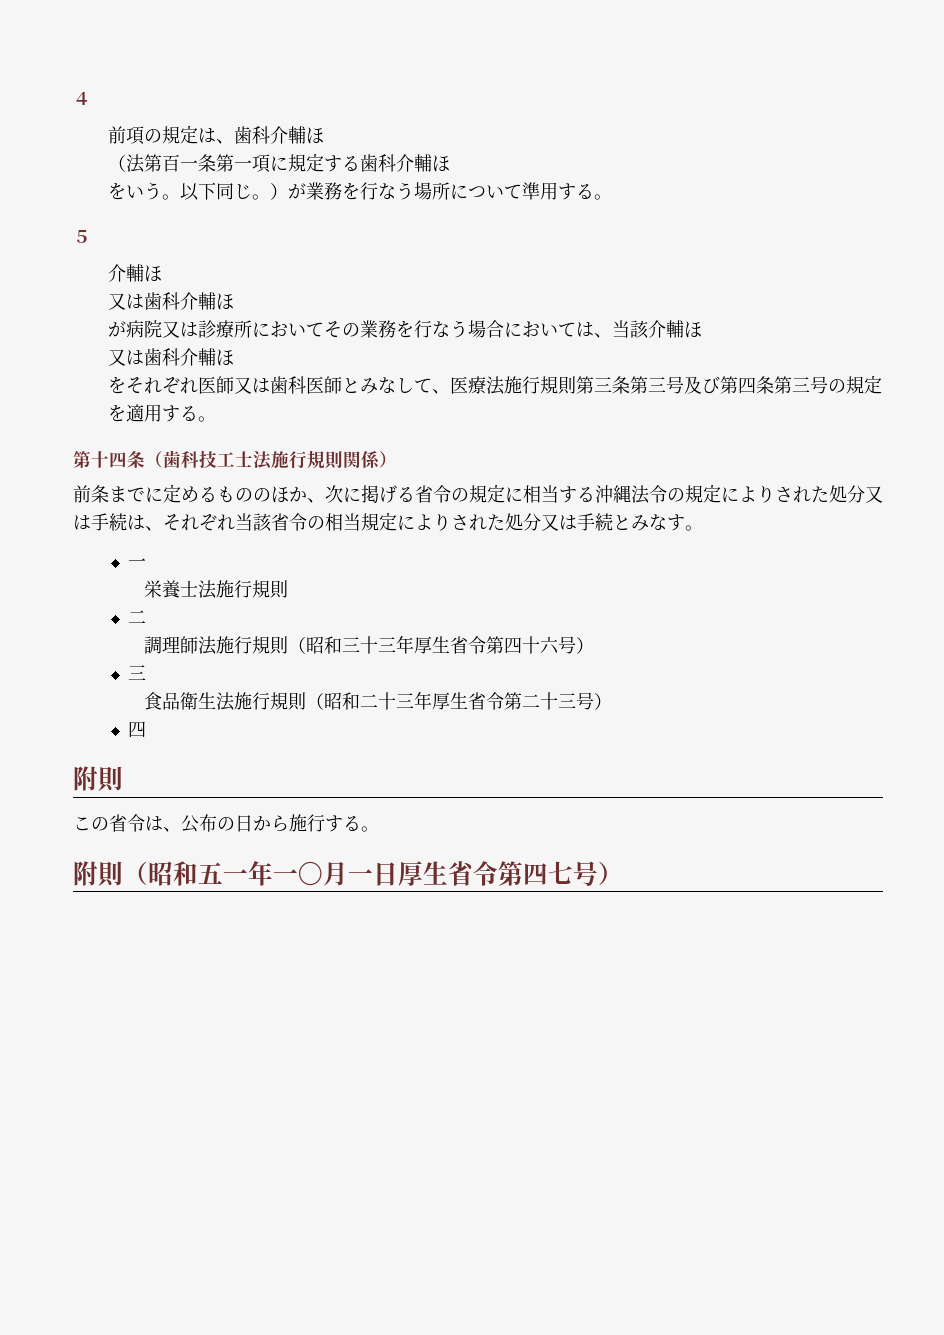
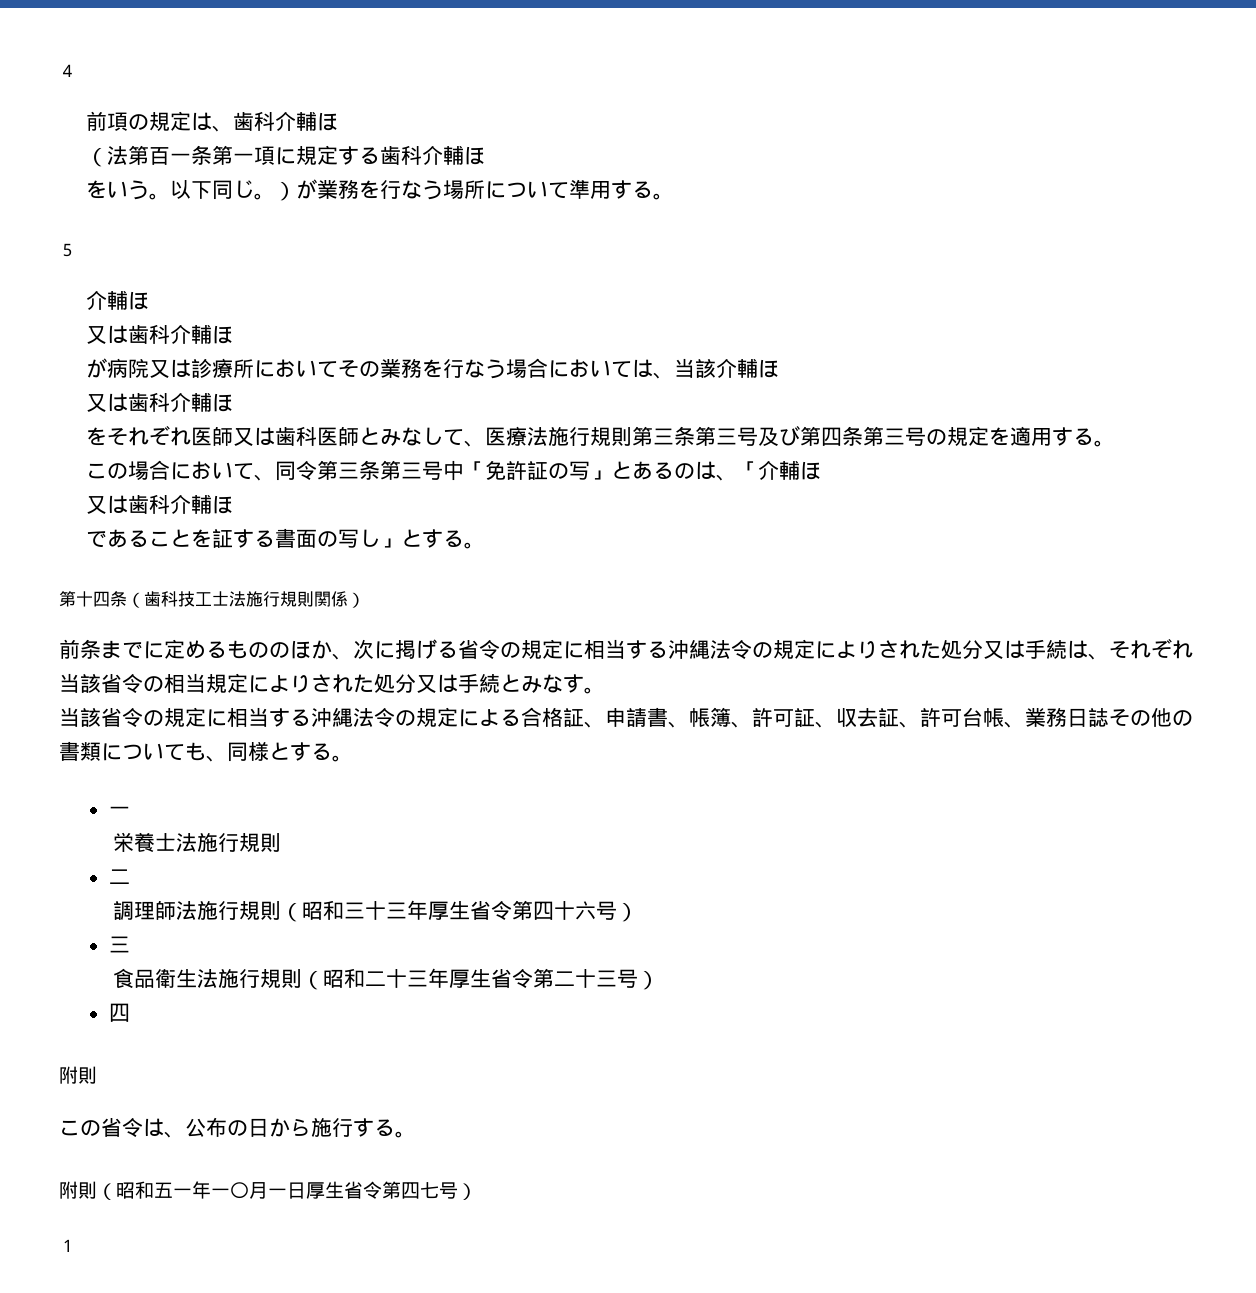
+ この場合において、同令第三条第三号中「免許証の写」とあるのは、「介輔ほ
+ 又は歯科介輔ほ
+ であることを証する書面の写し」とする。
+ 当該省令の規定に相当する沖縄法令の規定による合格証、申請書、帳簿、許可証、収去証、許可台帳、業務日誌その他の書類についても、同様とする。
+ １

